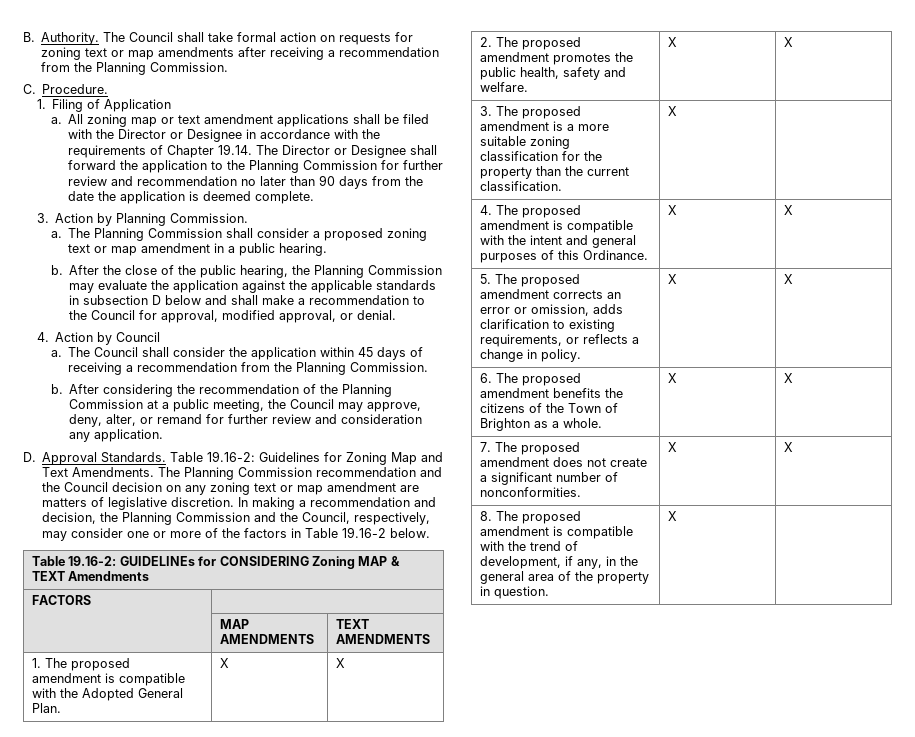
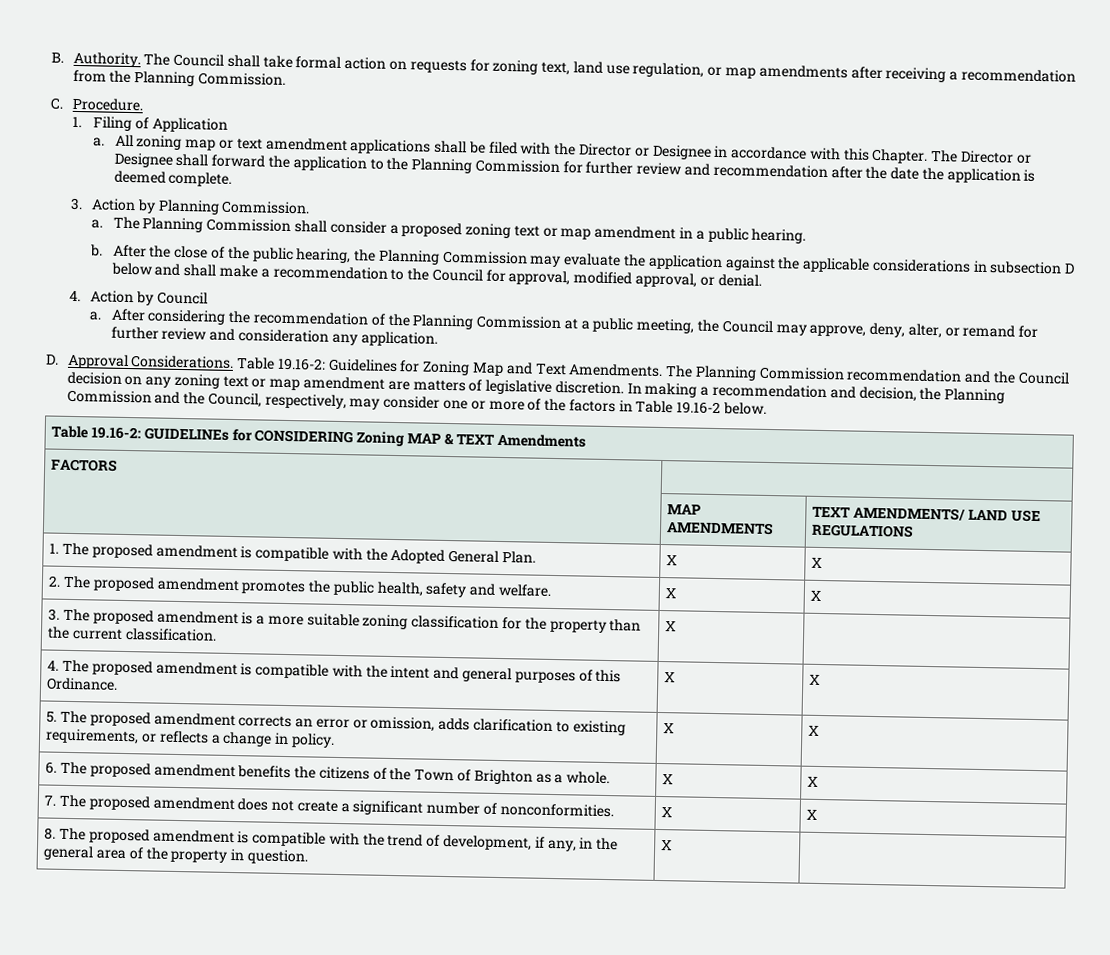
- The Council shall take formal action on requests for zoning text or map amendments after receiving a recommendation from the Planning Commission.
+ The Council shall take formal action on requests for zoning text, land use regulation, or map amendments after receiving a recommendation from the Planning Commission.
- All zoning map or text amendment applications shall be filed with the Director or Designee in accordance with the requirements of Chapter 19.14. The Director or Designee shall forward the application to the Planning Commission for further review and recommendation no later than 90 days from the date the application is deemed complete.
+ All zoning map or text amendment applications shall be filed with the Director or Designee in accordance with this Chapter. The Director or Designee shall forward the application to the Planning Commission for further review and recommendation after the date the application is deemed complete.
- After the close of the public hearing, the Planning Commission may evaluate the application against the applicable standards in subsection D below and shall make a recommendation to the Council for approval, modified approval, or denial.
+ After the close of the public hearing, the Planning Commission may evaluate the application against the applicable considerations in subsection D below and shall make a recommendation to the Council for approval, modified approval, or denial.
- The Council shall consider the application within 45 days of receiving a recommendation from the Planning Commission.
- b.
- D. Approval Standards.
+ D. Approval Considerations.
- | MAP AMENDMENTS | TEXT AMENDMENTS
+ | MAP AMENDMENTS | TEXT AMENDMENTS/ LAND USE REGULATIONS

